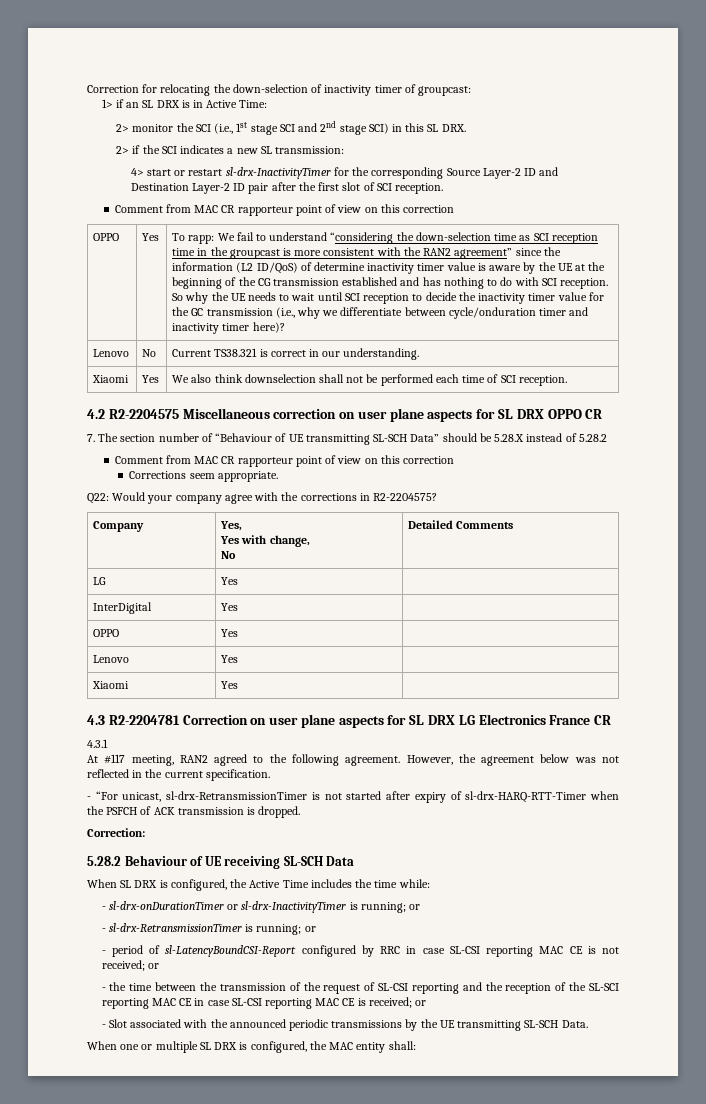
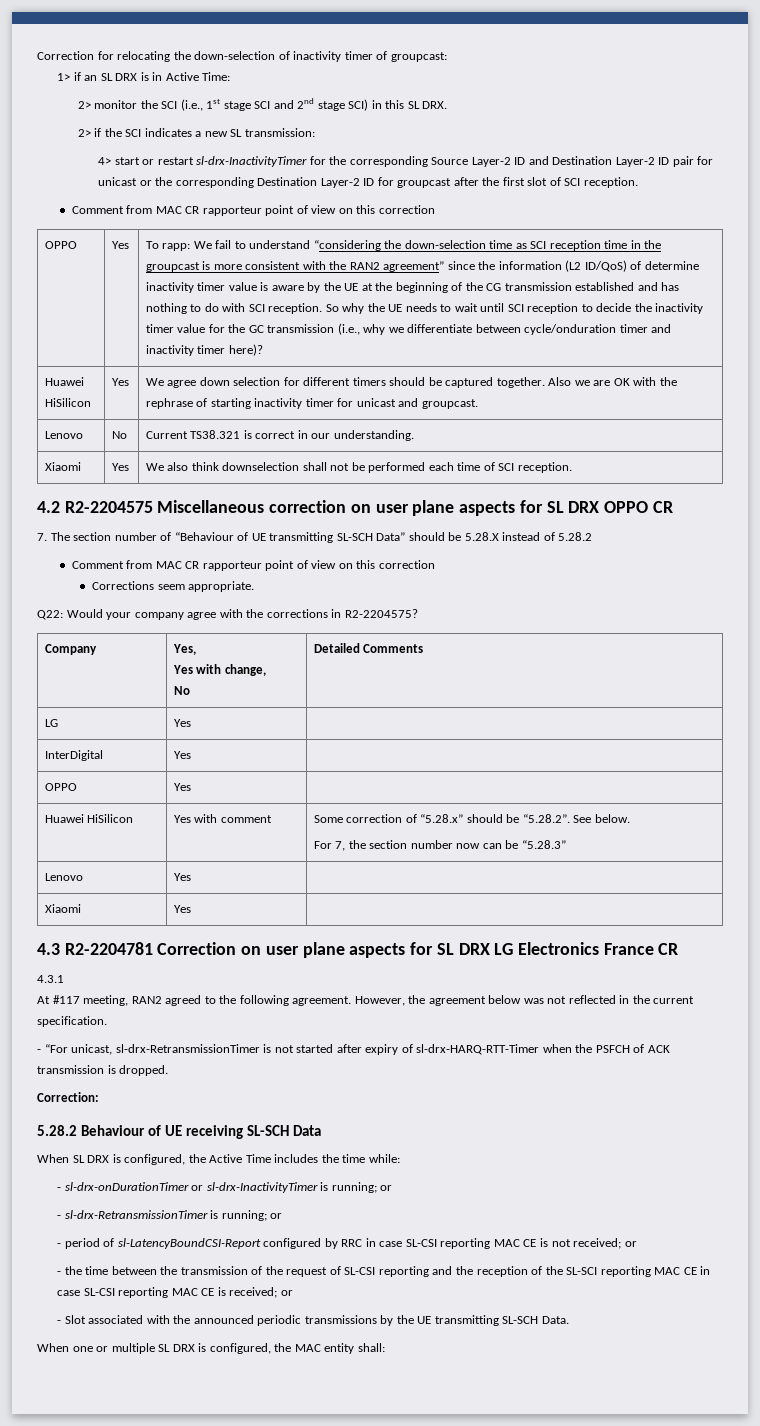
- 4> start or restart sl-drx-InactivityTimer for the corresponding Source Layer-2 ID and Destination Layer-2 ID pair after the first slot of SCI reception.
+ 4> start or restart sl-drx-InactivityTimer for the corresponding Source Layer-2 ID and Destination Layer-2 ID pair for unicast or the corresponding Destination Layer-2 ID for groupcast after the first slot of SCI reception.
+ Huawei HiSilicon | Yes | We agree down selection for different timers should be captured together. Also we are OK with the rephrase of starting inactivity timer for unicast and groupcast.
+ Huawei HiSilicon | Yes with comment | Some correction of “5.28.x” should be “5.28.2”. See below.
+ For 7, the section number now can be “5.28.3”

